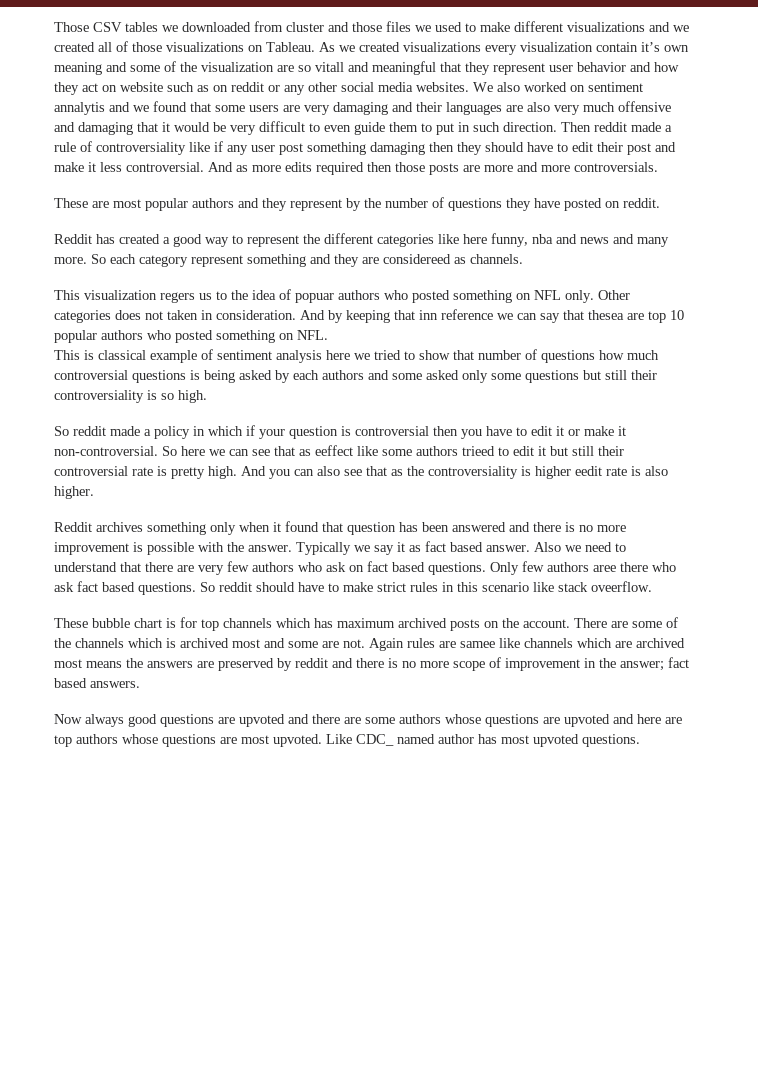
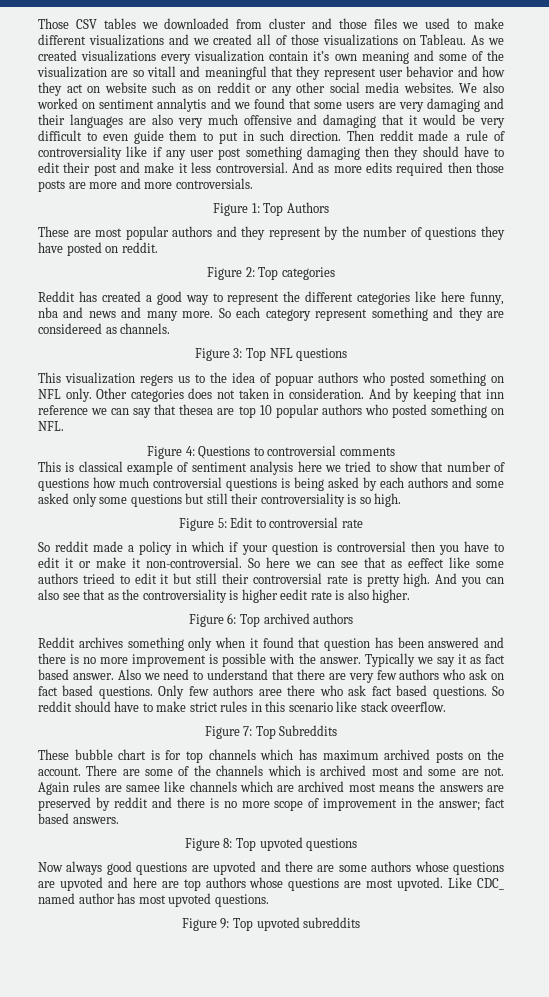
+ Figure 1: Top Authors
+ Figure 2: Top categories
+ Figure 3: Top NFL questions
+ Figure 4: Questions to controversial comments
+ Figure 5: Edit to controversial rate
+ Figure 6: Top archived authors
+ Figure 7: Top Subreddits
+ Figure 8: Top upvoted questions
+ Figure 9: Top upvoted subreddits

